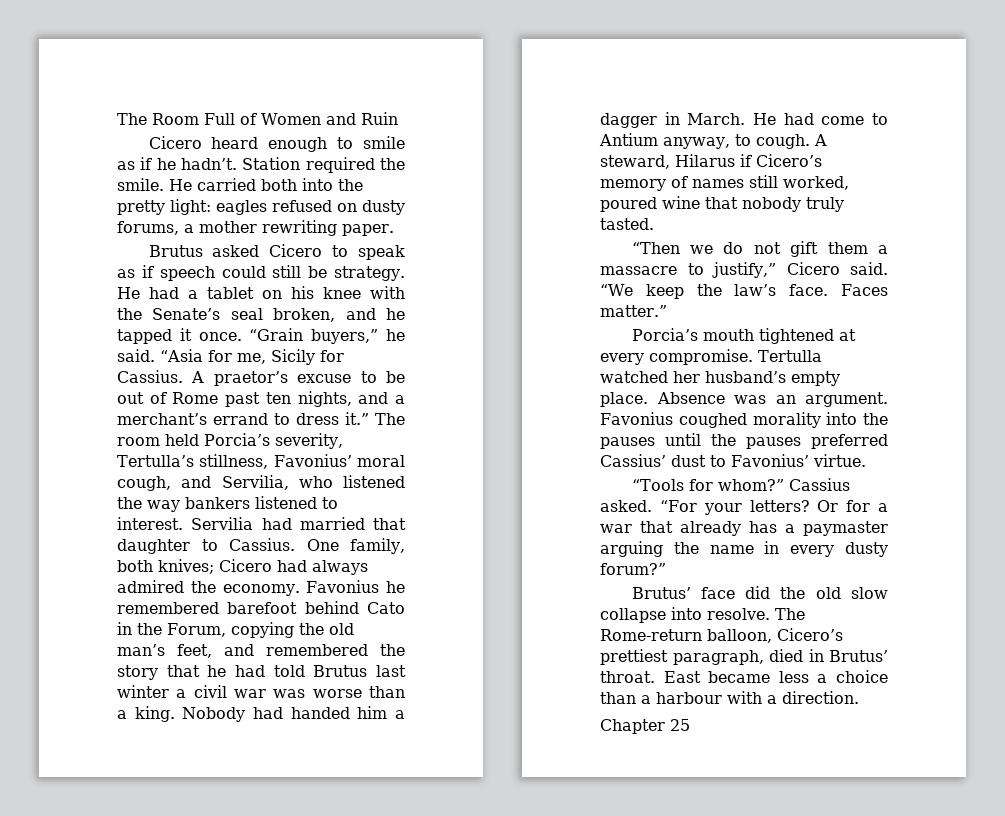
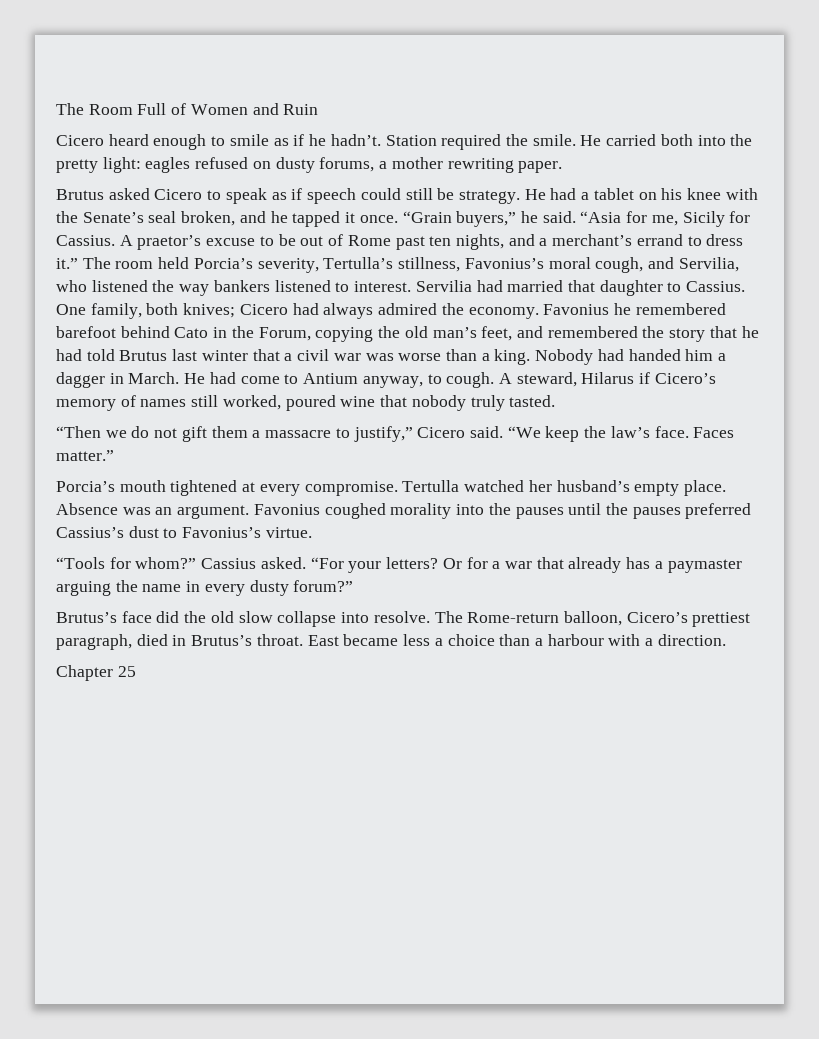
- The room held Porcia’s severity, Tertulla’s stillness, Favonius’ moral cough, and Servilia, who listened the way bankers listened to interest.
+ The room held Porcia’s severity, Tertulla’s stillness, Favonius’s moral cough, and Servilia, who listened the way bankers listened to interest.
- Favonius he remembered barefoot behind Cato in the Forum, copying the old man’s feet, and remembered the story that he had told Brutus last winter a civil war was worse than a king.
+ Favonius he remembered barefoot behind Cato in the Forum, copying the old man’s feet, and remembered the story that he had told Brutus last winter that a civil war was worse than a king.
- Favonius coughed morality into the pauses until the pauses preferred Cassius’ dust to Favonius’ virtue.
+ Favonius coughed morality into the pauses until the pauses preferred Cassius’s dust to Favonius’s virtue.
- Brutus’ face did the old slow collapse into resolve.
+ Brutus’s face did the old slow collapse into resolve.
- The Rome-return balloon, Cicero’s prettiest paragraph, died in Brutus’ throat.
+ The Rome-return balloon, Cicero’s prettiest paragraph, died in Brutus’s throat.

